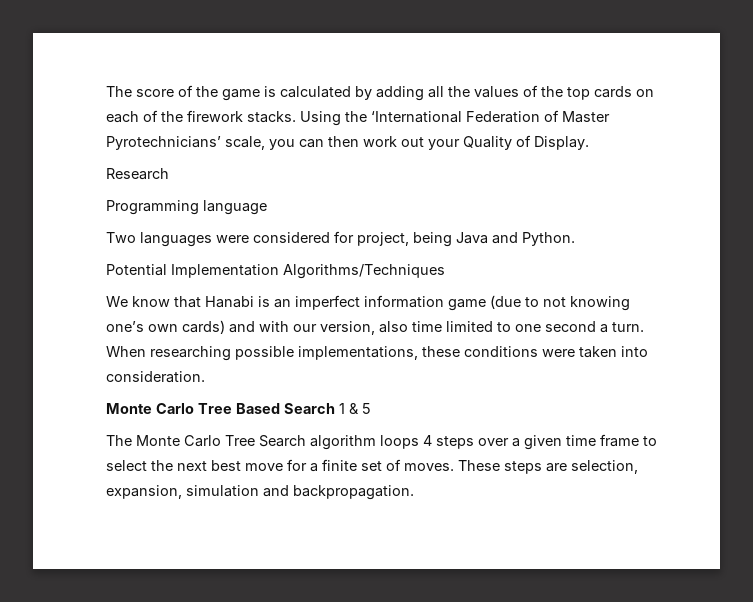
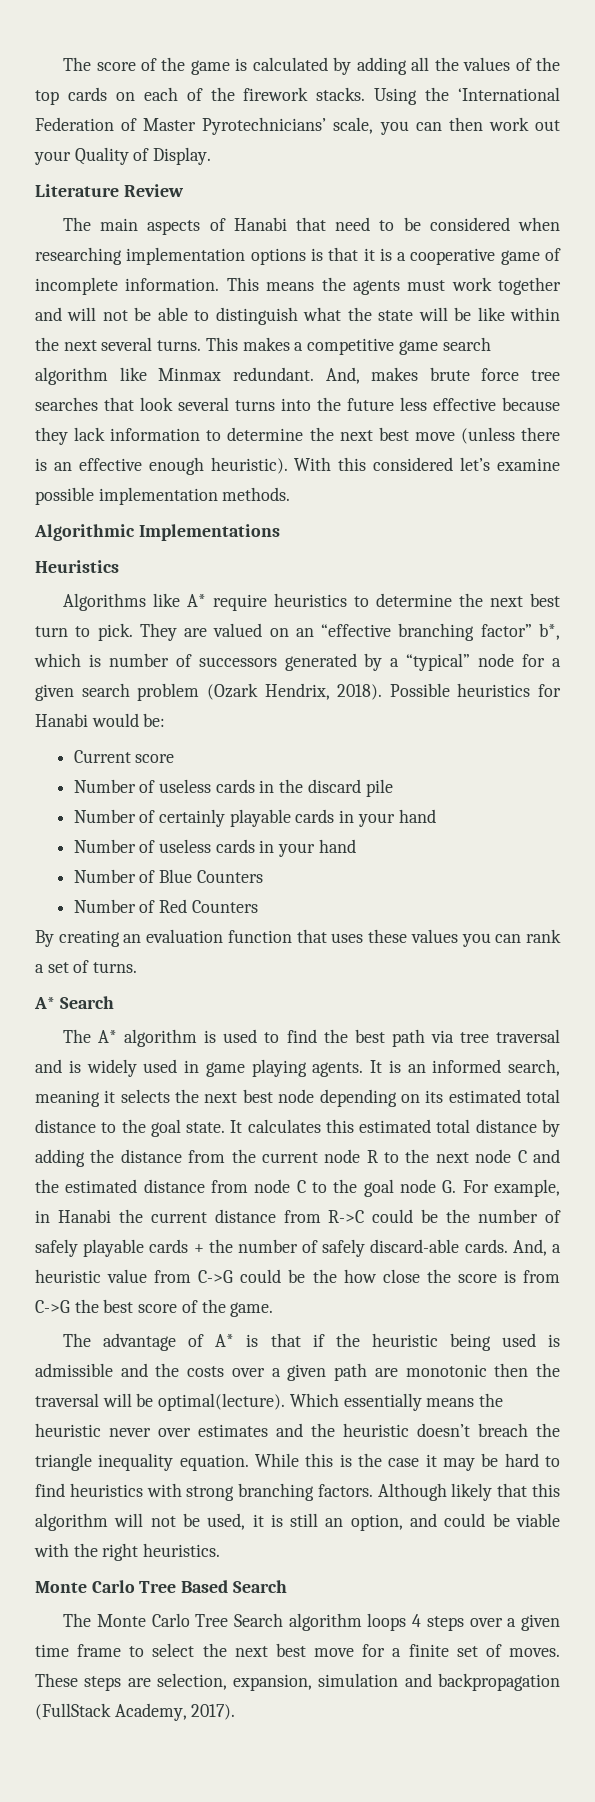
- Research
- Programming language
- Two languages were considered for project, being Java and Python.
- Potential Implementation Algorithms/Techniques
- We know that Hanabi is an imperfect information game (due to not knowing one’s own cards) and with our version, also time limited to one second a turn. When researching possible implementations, these conditions were taken into consideration.
+ Literature Review
+ The main aspects of Hanabi that need to be considered when researching implementation options is that it is a cooperative game of incomplete information. This means the agents must work together and will not be able to distinguish what the state will be like within the next several turns. This makes a competitive game search algorithm like Minmax redundant. And, makes brute force tree searches that look several turns into the future less effective because they lack information to determine the next best move (unless there is an effective enough heuristic). With this considered let’s examine possible implementation methods.
+ Algorithmic Implementations
+ Heuristics
+ Algorithms like A* require heuristics to determine the next best turn to pick. They are valued on an “effective branching factor” b*, which is number of successors generated by a “typical” node for a given search problem (Ozark Hendrix, 2018). Possible heuristics for Hanabi would be:
+ Current score
+ Number of useless cards in the discard pile
+ Number of certainly playable cards in your hand
+ Number of useless cards in your hand
+ Number of Blue Counters
+ Number of Red Counters
+ By creating an evaluation function that uses these values you can rank a set of turns.
+ A* Search
+ The A* algorithm is used to find the best path via tree traversal and is widely used in game playing agents. It is an informed search, meaning it selects the next best node depending on its estimated total distance to the goal state. It calculates this estimated total distance by adding the distance from the current node R to the next node C and the estimated distance from node C to the goal node G. For example, in Hanabi the current distance from R->C could be the number of safely playable cards + the number of safely discard-able cards. And, a heuristic value from C->G could be the how close the score is from C->G the best score of the game.
+ The advantage of A* is that if the heuristic being used is admissible and the costs over a given path are monotonic then the traversal will be optimal(lecture). Which essentially means the heuristic never over estimates and the heuristic doesn’t breach the triangle inequality equation. While this is the case it may be hard to find heuristics with strong branching factors. Although likely that this algorithm will not be used, it is still an option, and could be viable with the right heuristics.
- Monte Carlo Tree Based Search 1 & 5
+ Monte Carlo Tree Based Search
- These steps are selection, expansion, simulation and backpropagation.
+ These steps are selection, expansion, simulation and backpropagation (FullStack Academy, 2017).

